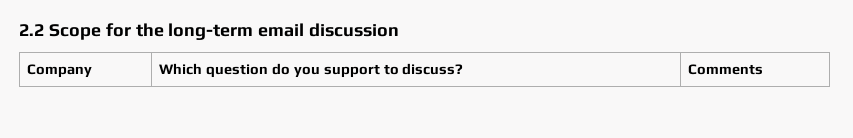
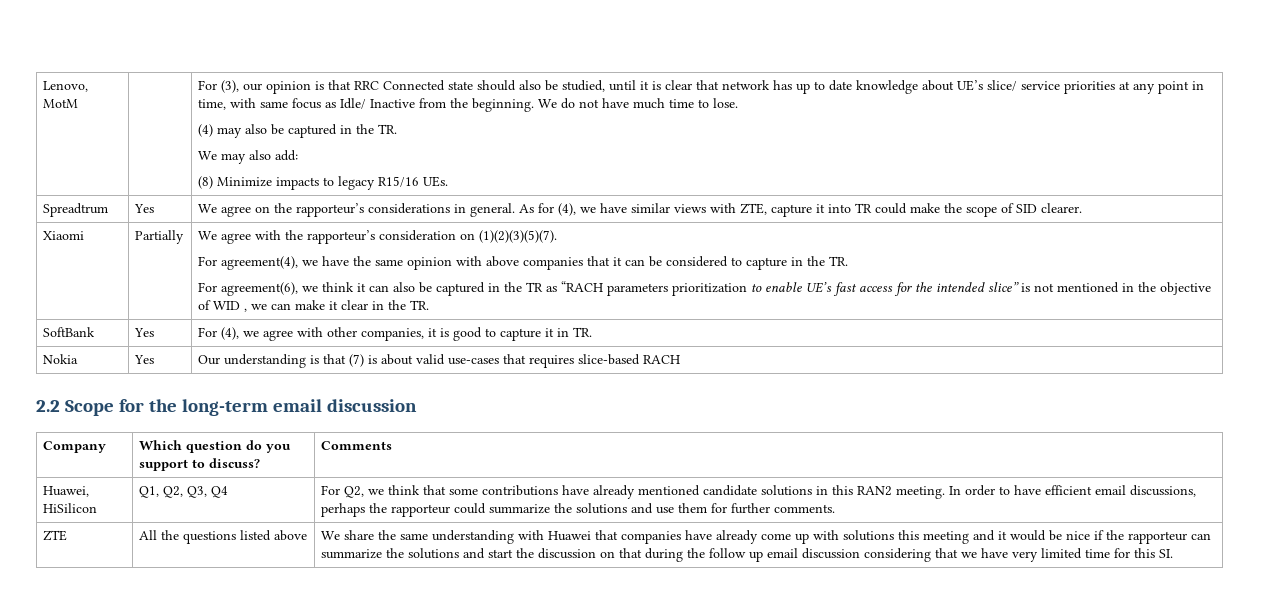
+ Lenovo, MotM | | For (3), our opinion is that RRC Connected state should also be studied, until it is clear that network has up to date knowledge about UE’s slice/ service priorities at any point in time, with same focus as Idle/ Inactive from the beginning. We do not have much time to lose.
+ (4) may also be captured in the TR.
+ We may also add:
+ (8) Minimize impacts to legacy R15/16 UEs.
+ Spreadtrum | Yes | We agree on the rapporteur’s considerations in general. As for (4), we have similar views with ZTE, capture it into TR could make the scope of SID clearer.
+ Xiaomi | Partially | We agree with the rapporteur’s consideration on (1)(2)(3)(5)(7).
+ For agreement(4), we have the same opinion with above companies that it can be considered to capture in the TR.
+ For agreement(6), we think it can also be captured in the TR as “RACH parameters prioritization to enable UE’s fast access for the intended slice” is not mentioned in the objective of WID , we can make it clear in the TR.
+ SoftBank | Yes | For (4), we agree with other companies, it is good to capture it in TR.
+ Nokia | Yes | Our understanding is that (7) is about valid use-cases that requires slice-based RACH
+ Huawei, HiSilicon | Q1, Q2, Q3, Q4 | For Q2, we think that some contributions have already mentioned candidate solutions in this RAN2 meeting. In order to have efficient email discussions, perhaps the rapporteur could summarize the solutions and use them for further comments.
+ ZTE | All the questions listed above | We share the same understanding with Huawei that companies have already come up with solutions this meeting and it would be nice if the rapporteur can summarize the solutions and start the discussion on that during the follow up email discussion considering that we have very limited time for this SI.

